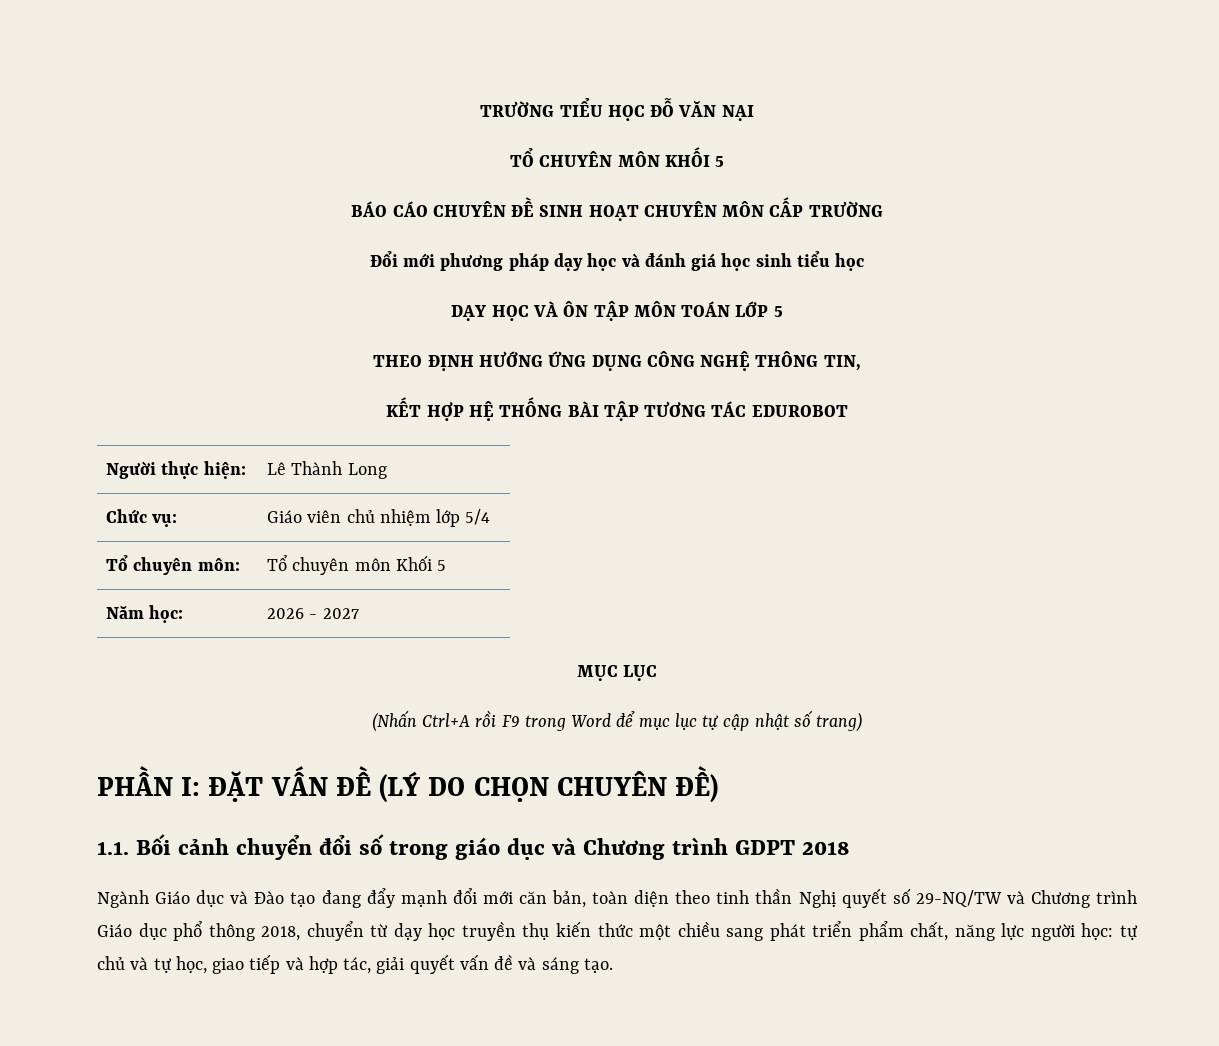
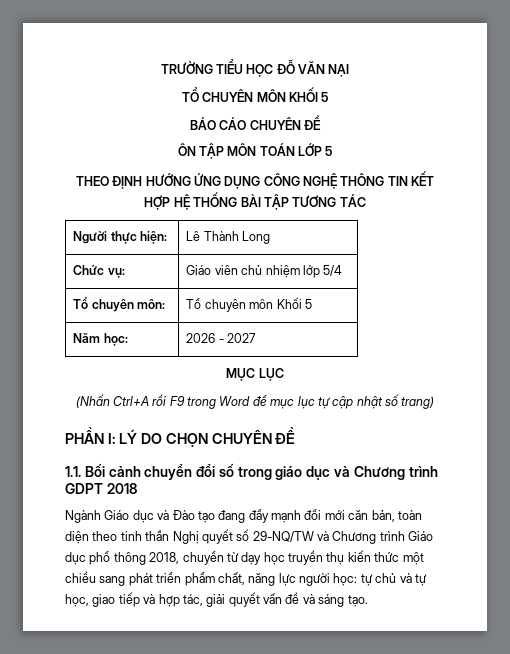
- BÁO CÁO CHUYÊN ĐỀ SINH HOẠT CHUYÊN MÔN CẤP TRƯỜNG
- Đổi mới phương pháp dạy học và đánh giá học sinh tiểu học
- DẠY HỌC VÀ ÔN TẬP MÔN TOÁN LỚP 5
+ BÁO CÁO CHUYÊN ĐỀ
+ ÔN TẬP MÔN TOÁN LỚP 5
- THEO ĐỊNH HƯỚNG ỨNG DỤNG CÔNG NGHỆ THÔNG TIN,
- KẾT HỢP HỆ THỐNG BÀI TẬP TƯƠNG TÁC EDUROBOT
+ THEO ĐỊNH HƯỚNG ỨNG DỤNG CÔNG NGHỆ THÔNG TIN KẾT HỢP HỆ THỐNG BÀI TẬP TƯƠNG TÁC
- PHẦN I: ĐẶT VẤN ĐỀ (LÝ DO CHỌN CHUYÊN ĐỀ)
+ PHẦN I: LÝ DO CHỌN CHUYÊN ĐỀ

